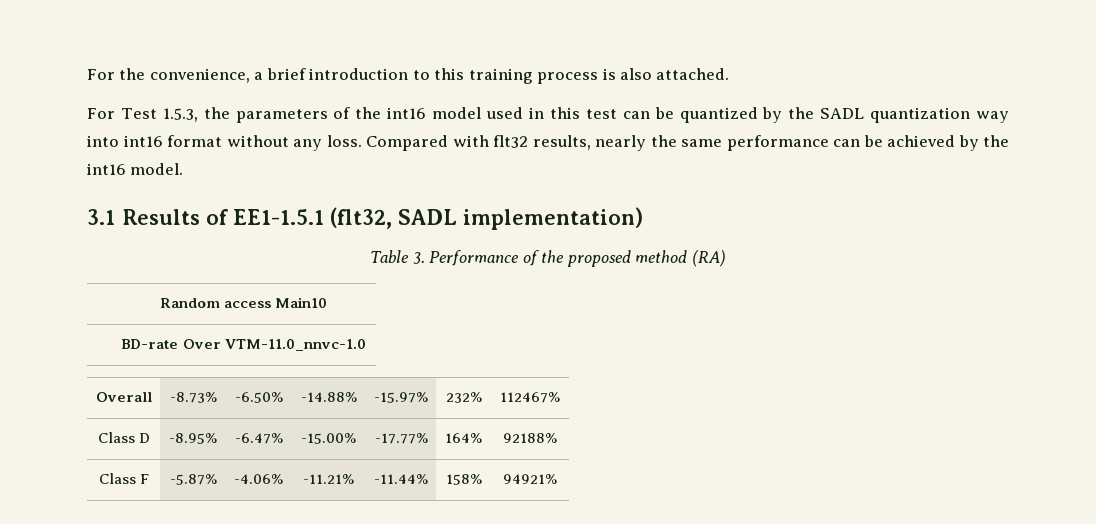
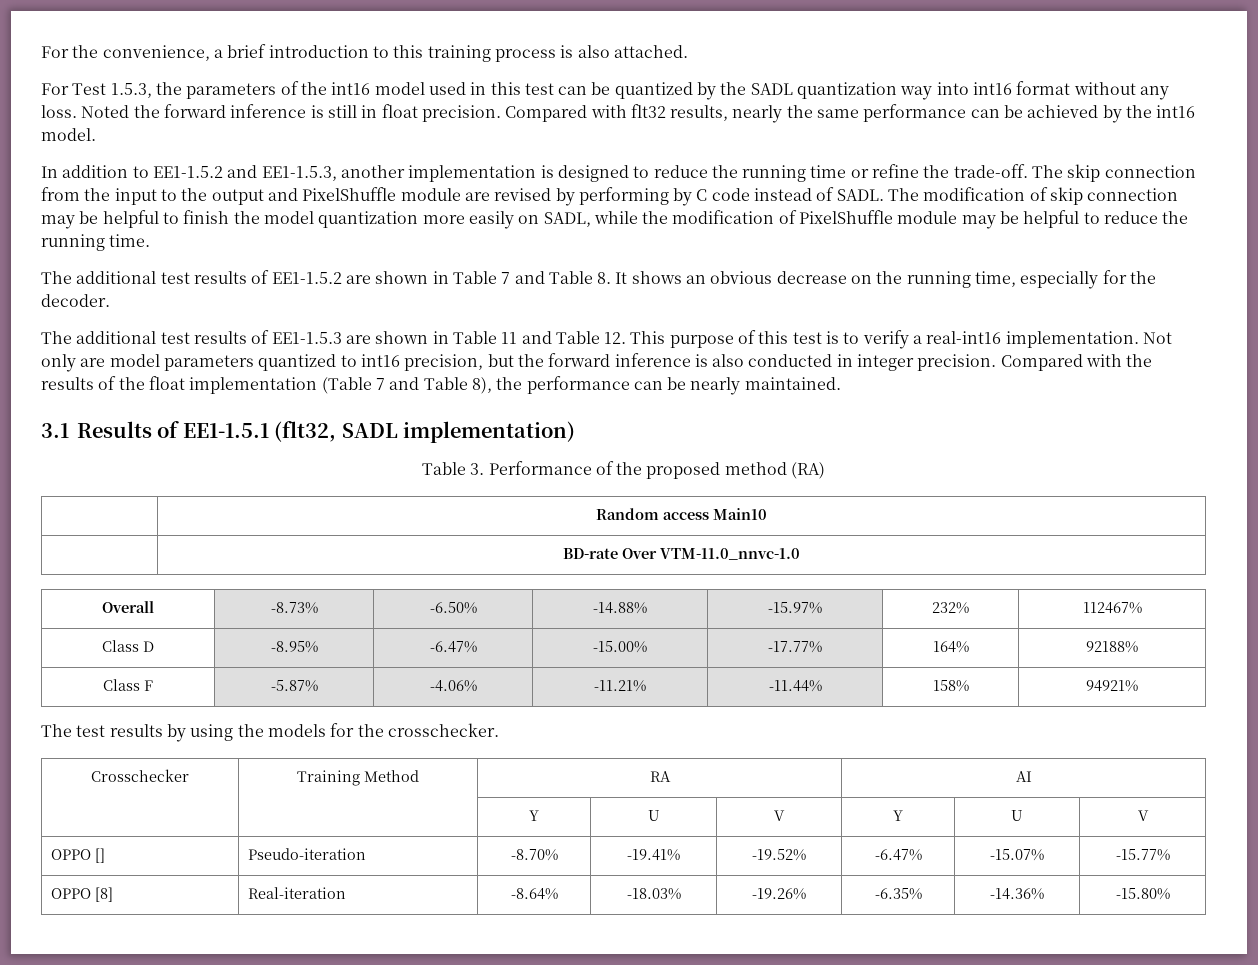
+ Noted the forward inference is still in float precision.
+ In addition to EE1-1.5.2 and EE1-1.5.3, another implementation is designed to reduce the running time or refine the trade-off. The skip connection from the input to the output and PixelShuffle module are revised by performing by C code instead of SADL. The modification of skip connection may be helpful to finish the model quantization more easily on SADL, while the modification of PixelShuffle module may be helpful to reduce the running time.
+ The additional test results of EE1-1.5.2 are shown in Table 7 and Table 8. It shows an obvious decrease on the running time, especially for the decoder.
+ The additional test results of EE1-1.5.3 are shown in Table 11 and Table 12. This purpose of this test is to verify a real-int16 implementation. Not only are model parameters quantized to int16 precision, but the forward inference is also conducted in integer precision. Compared with the results of the float implementation (Table 7 and Table 8), the performance can be nearly maintained.
+ The test results by using the models for the crosschecker.
+ Crosschecker | Training Method | RA | AI
+ | | Y | U | V | Y | U | V
+ OPPO [] | Pseudo-iteration | -8.70% | -19.41% | -19.52% | -6.47% | -15.07% | -15.77%
+ OPPO [8] | Real-iteration | -8.64% | -18.03% | -19.26% | -6.35% | -14.36% | -15.80%

